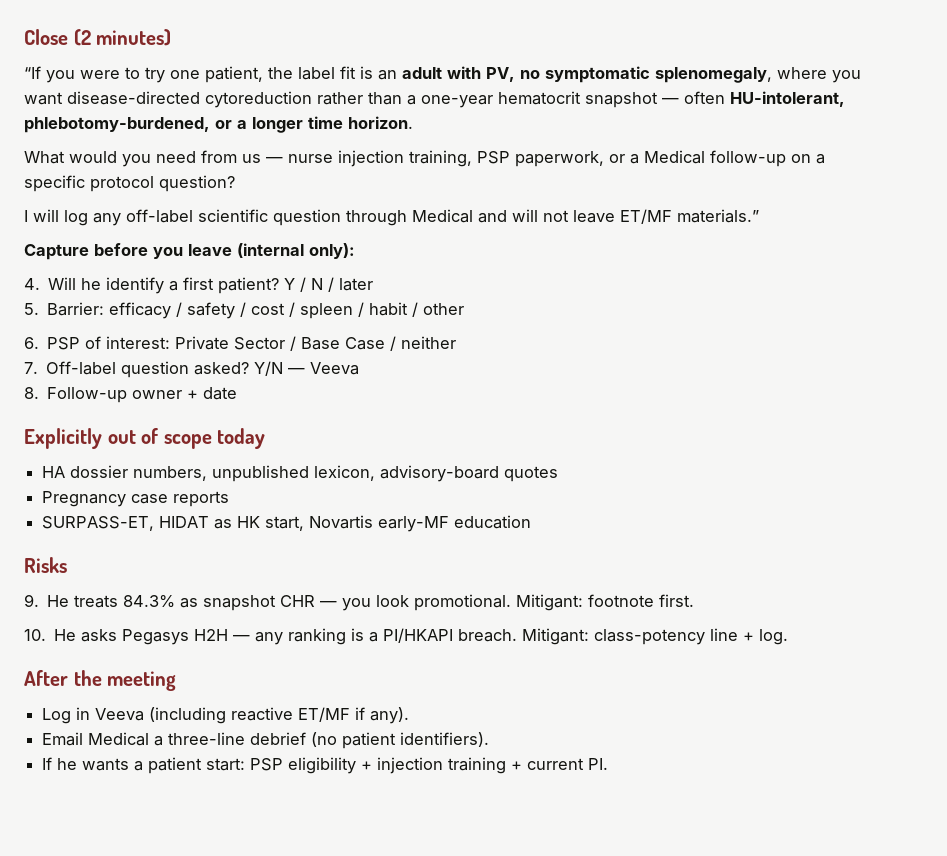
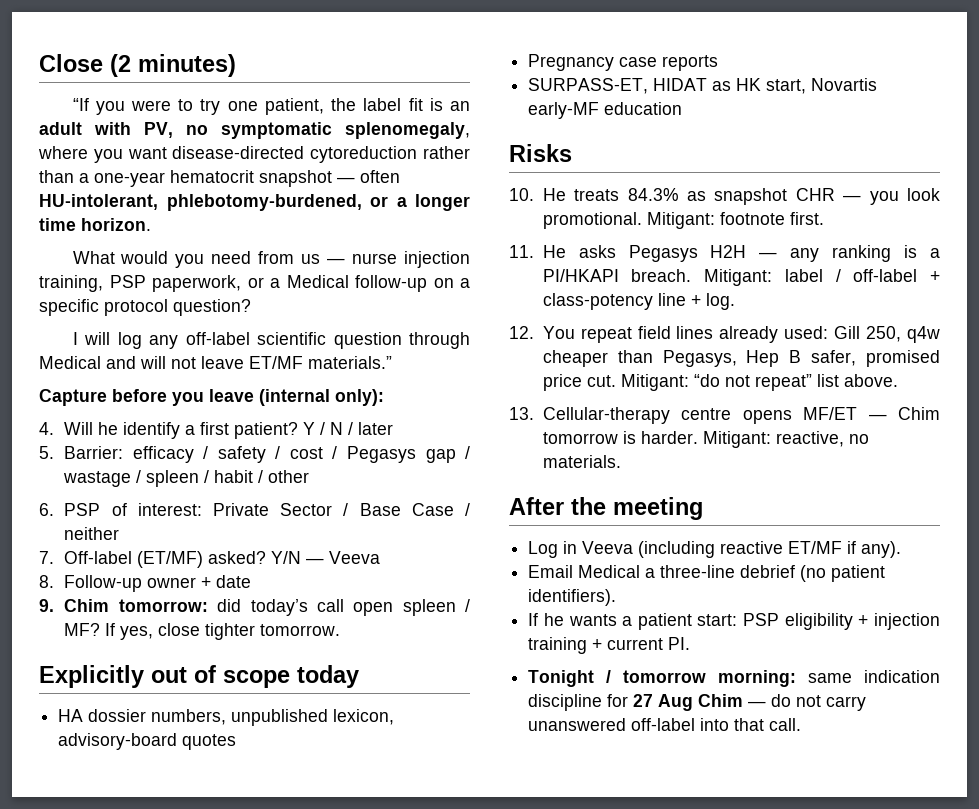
- 5. Barrier: efficacy / safety / cost / spleen / habit / other
+ 5. Barrier: efficacy / safety / cost / Pegasys gap / wastage / spleen / habit / other
- 7. Off-label question asked?
+ 7. Off-label (ET/MF) asked?
+ 9. Chim tomorrow: did today’s call open spleen / MF? If yes, close tighter tomorrow.
- 9. He treats 84.3% as snapshot CHR — you look promotional.
+ 10. He treats 84.3% as snapshot CHR — you look promotional.
- 10. He asks Pegasys H2H — any ranking is a PI/HKAPI breach.
+ 11. He asks Pegasys H2H — any ranking is a PI/HKAPI breach.
- Mitigant: class-potency line + log.
+ Mitigant: label / off-label + class-potency line + log.
+ 12. You repeat field lines already used: Gill 250, q4w cheaper than Pegasys, Hep B safer, promised price cut. Mitigant: “do not repeat” list above.
+ 13. Cellular-therapy centre opens MF/ET — Chim tomorrow is harder. Mitigant: reactive, no materials.
+ Tonight / tomorrow morning: same indication discipline for 27 Aug Chim — do not carry unanswered off-label into that call.

